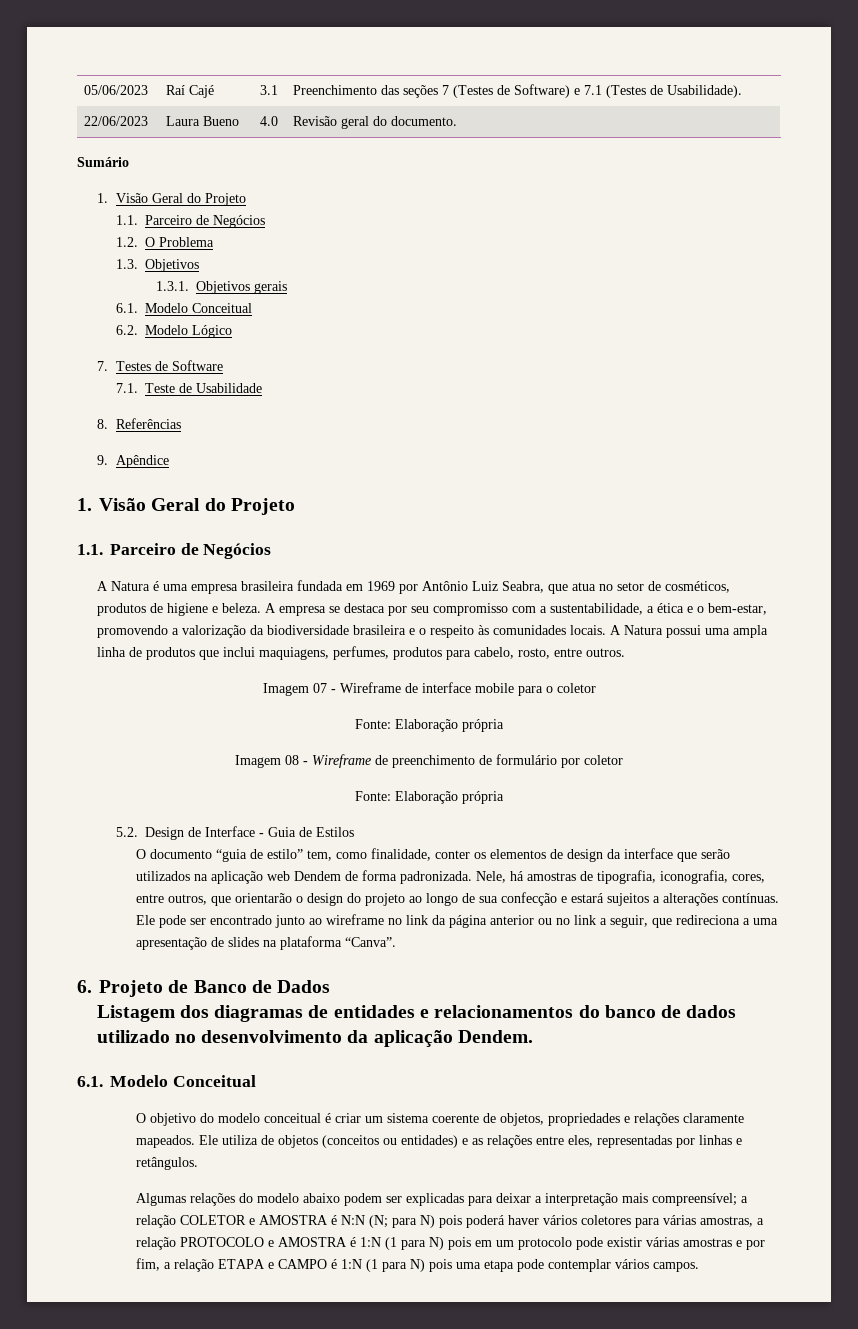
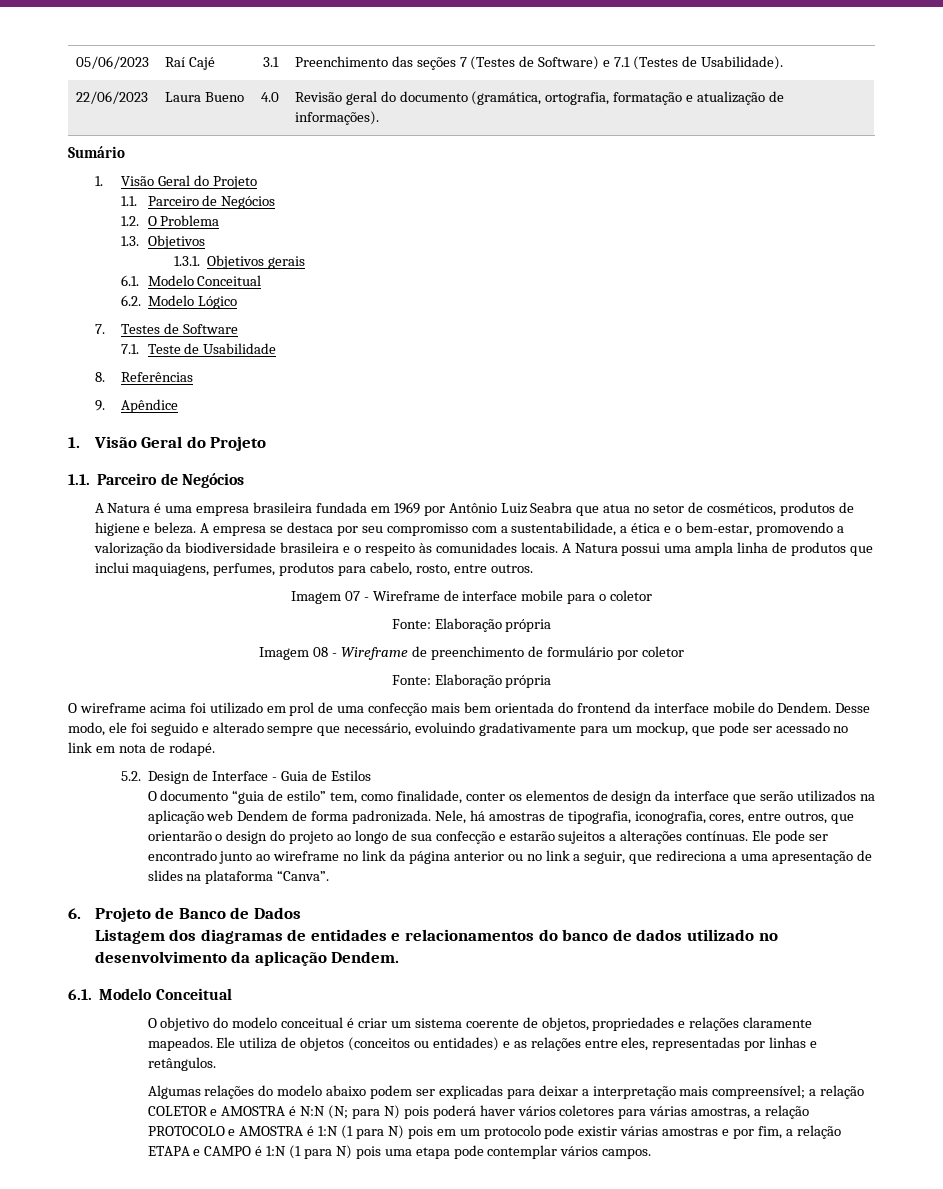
- 22/06/2023 | Laura Bueno | 4.0 | Revisão geral do documento.
+ 22/06/2023 | Laura Bueno | 4.0 | Revisão geral do documento (gramática, ortografia, formatação e atualização de informações).
- A Natura é uma empresa brasileira fundada em 1969 por Antônio Luiz Seabra, que atua no setor de cosméticos, produtos de higiene e beleza.
+ A Natura é uma empresa brasileira fundada em 1969 por Antônio Luiz Seabra que atua no setor de cosméticos, produtos de higiene e beleza.
+ O wireframe acima foi utilizado em prol de uma confecção mais bem orientada do frontend da interface mobile do Dendem. Desse modo, ele foi seguido e alterado sempre que necessário, evoluindo gradativamente para um mockup, que pode ser acessado no link em nota de rodapé.
- Nele, há amostras de tipografia, iconografia, cores, entre outros, que orientarão o design do projeto ao longo de sua confecção e estará sujeitos a alterações contínuas.
+ Nele, há amostras de tipografia, iconografia, cores, entre outros, que orientarão o design do projeto ao longo de sua confecção e estarão sujeitos a alterações contínuas.

